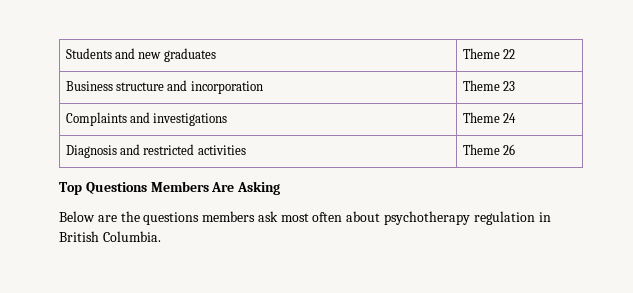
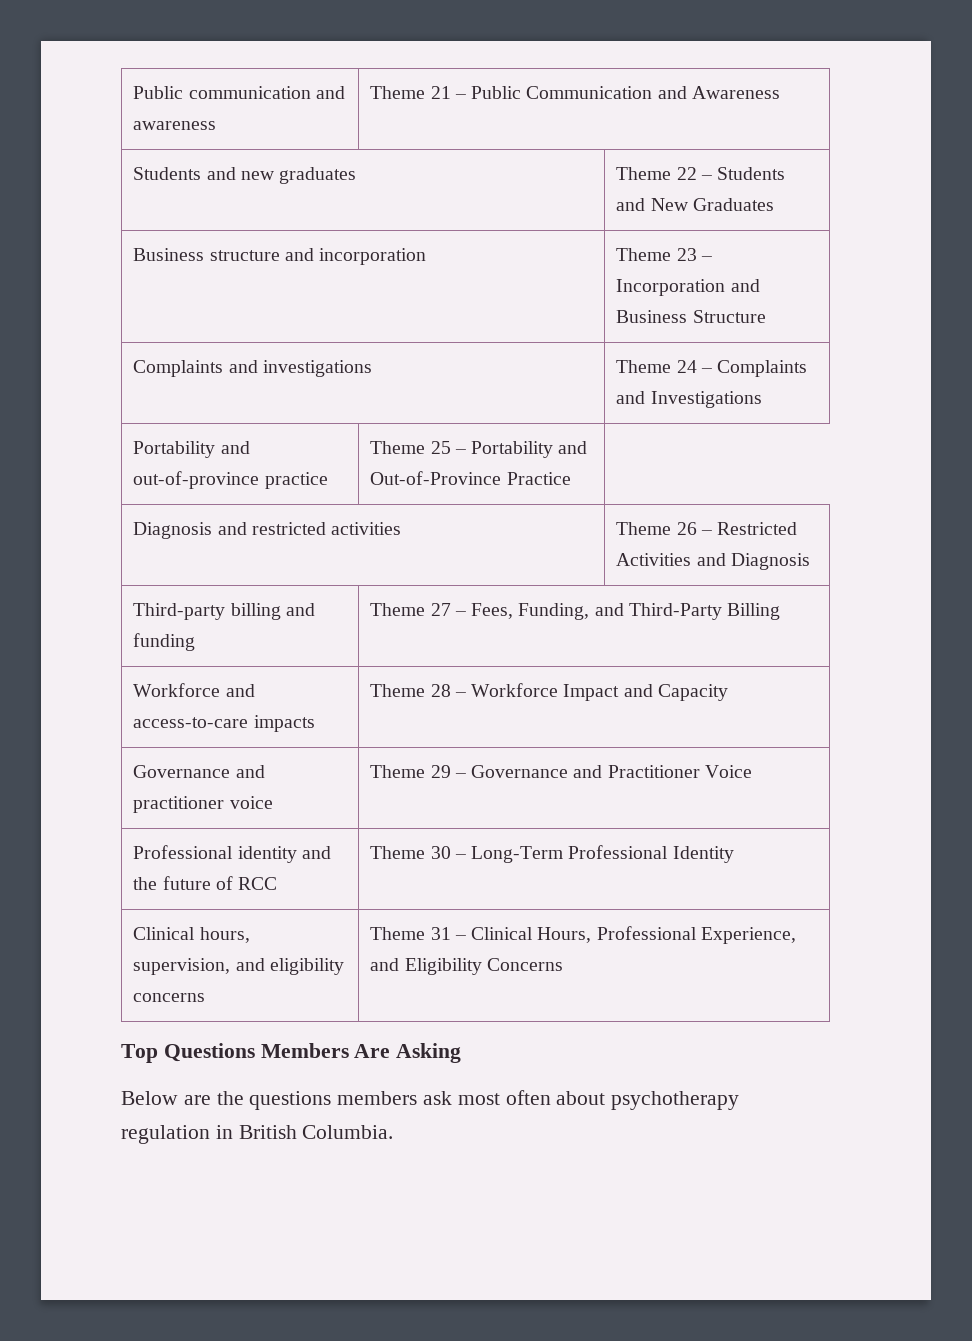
+ Public communication and awareness | Theme 21 – Public Communication and Awareness
- Students and new graduates | Theme 22
+ Students and new graduates | Theme 22 – Students and New Graduates
- Business structure and incorporation | Theme 23
+ Business structure and incorporation | Theme 23 – Incorporation and Business Structure
- Complaints and investigations | Theme 24
+ Complaints and investigations | Theme 24 – Complaints and Investigations
+ Portability and out-of-province practice | Theme 25 – Portability and Out-of-Province Practice
- Diagnosis and restricted activities | Theme 26
+ Diagnosis and restricted activities | Theme 26 – Restricted Activities and Diagnosis
+ Third-party billing and funding | Theme 27 – Fees, Funding, and Third-Party Billing
+ Workforce and access-to-care impacts | Theme 28 – Workforce Impact and Capacity
+ Governance and practitioner voice | Theme 29 – Governance and Practitioner Voice
+ Professional identity and the future of RCC | Theme 30 – Long-Term Professional Identity
+ Clinical hours, supervision, and eligibility concerns | Theme 31 – Clinical Hours, Professional Experience, and Eligibility Concerns

